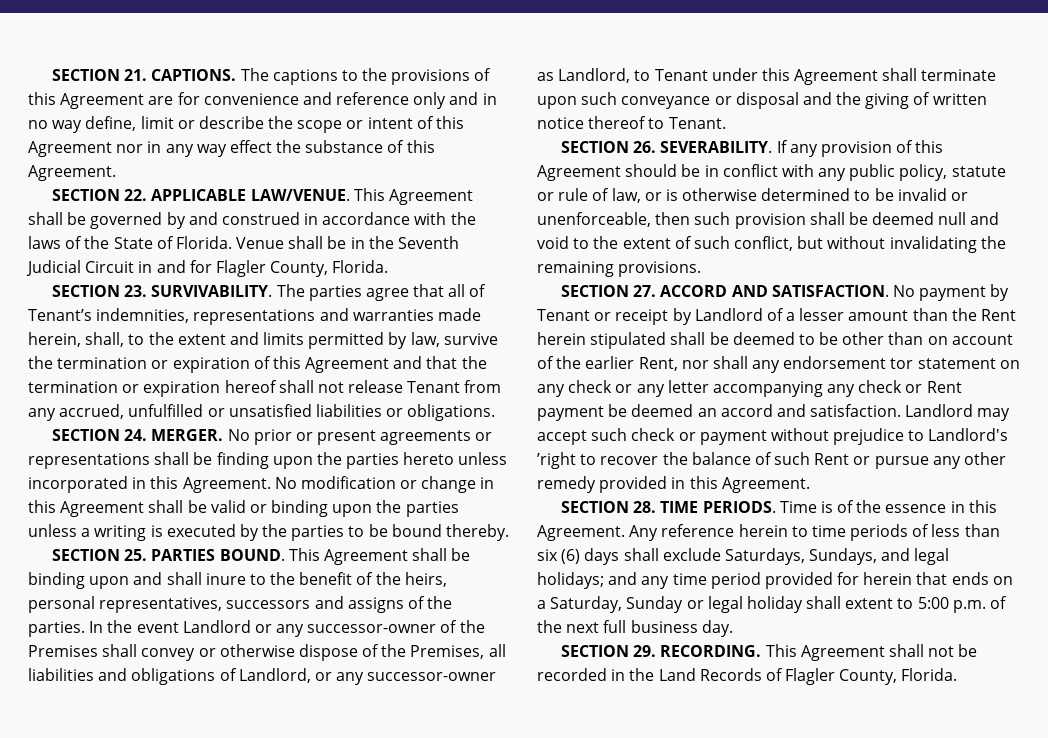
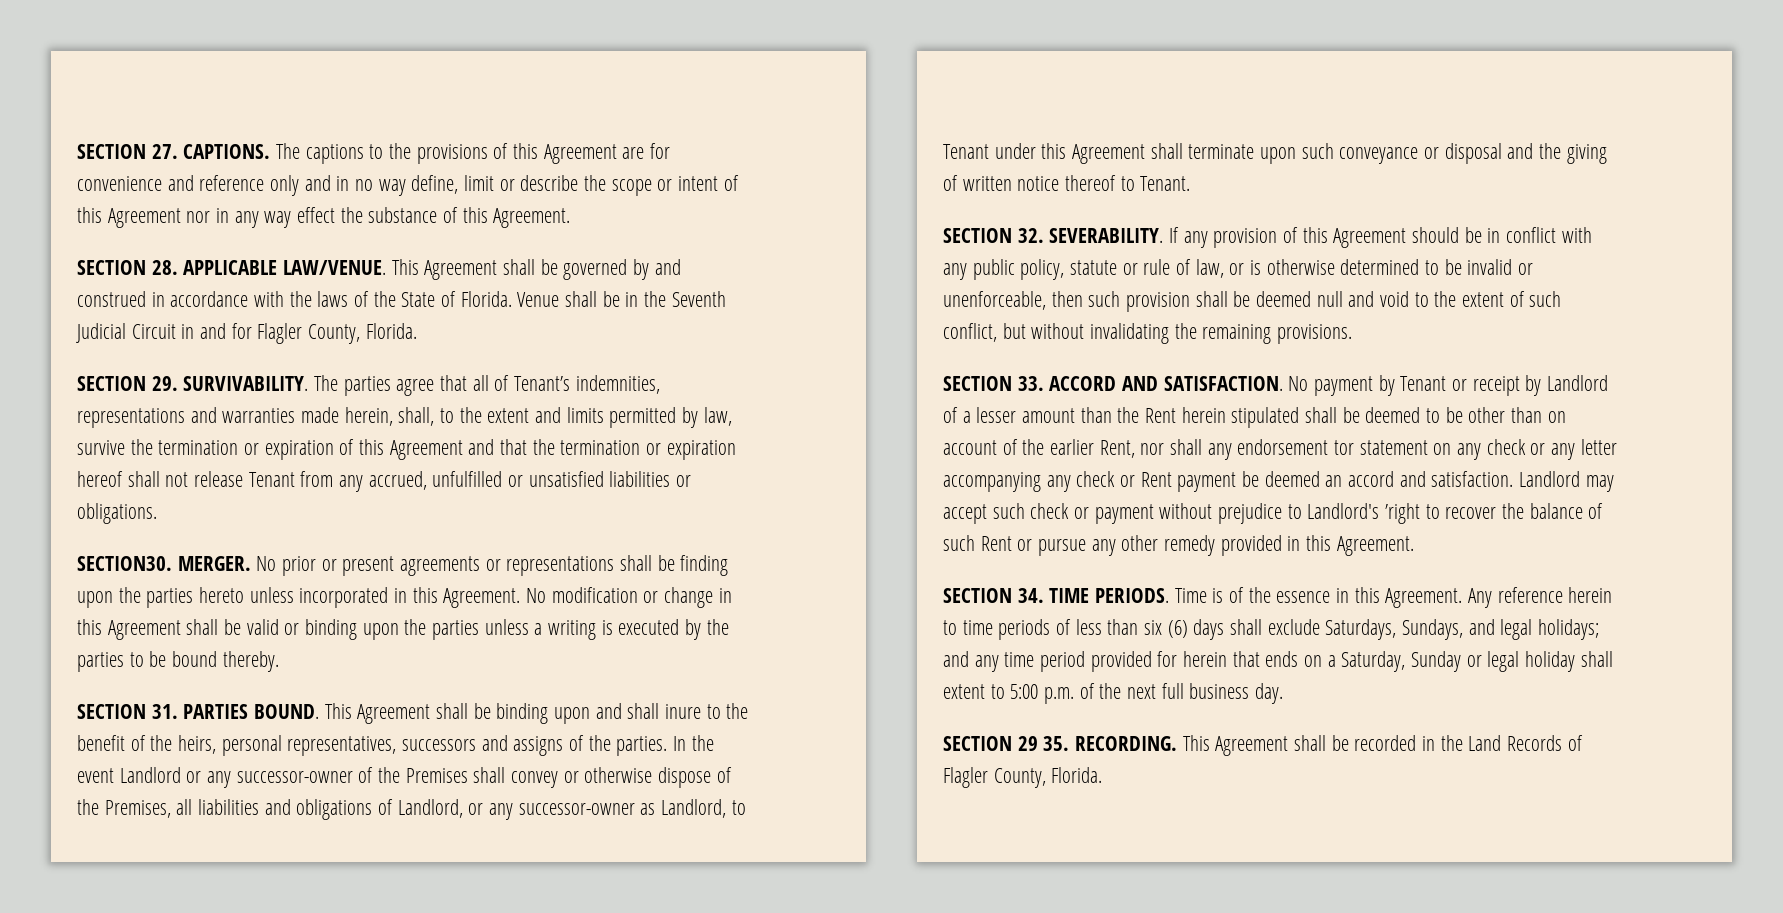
- SECTION 21. CAPTIONS.
+ SECTION 27. CAPTIONS.
- SECTION 22. APPLICABLE LAW/VENUE.
+ SECTION 28. APPLICABLE LAW/VENUE.
- SECTION 23. SURVIVABILITY.
+ SECTION 29. SURVIVABILITY.
- SECTION 24. MERGER.
+ SECTION30. MERGER.
- SECTION 25. PARTIES BOUND.
+ SECTION 31. PARTIES BOUND.
- SECTION 26. SEVERABILITY.
+ SECTION 32. SEVERABILITY.
- SECTION 27. ACCORD AND SATISFACTION.
+ SECTION 33. ACCORD AND SATISFACTION.
- SECTION 28. TIME PERIODS.
+ SECTION 34. TIME PERIODS.
- SECTION 29. RECORDING.
+ SECTION 29 35. RECORDING.
- This Agreement shall not be recorded in the Land Records of Flagler County, Florida.
+ This Agreement shall be recorded in the Land Records of Flagler County, Florida.

